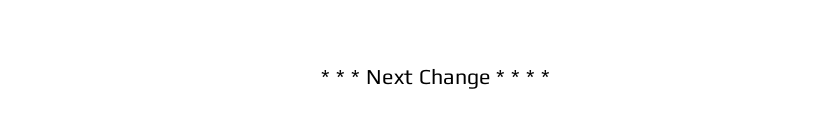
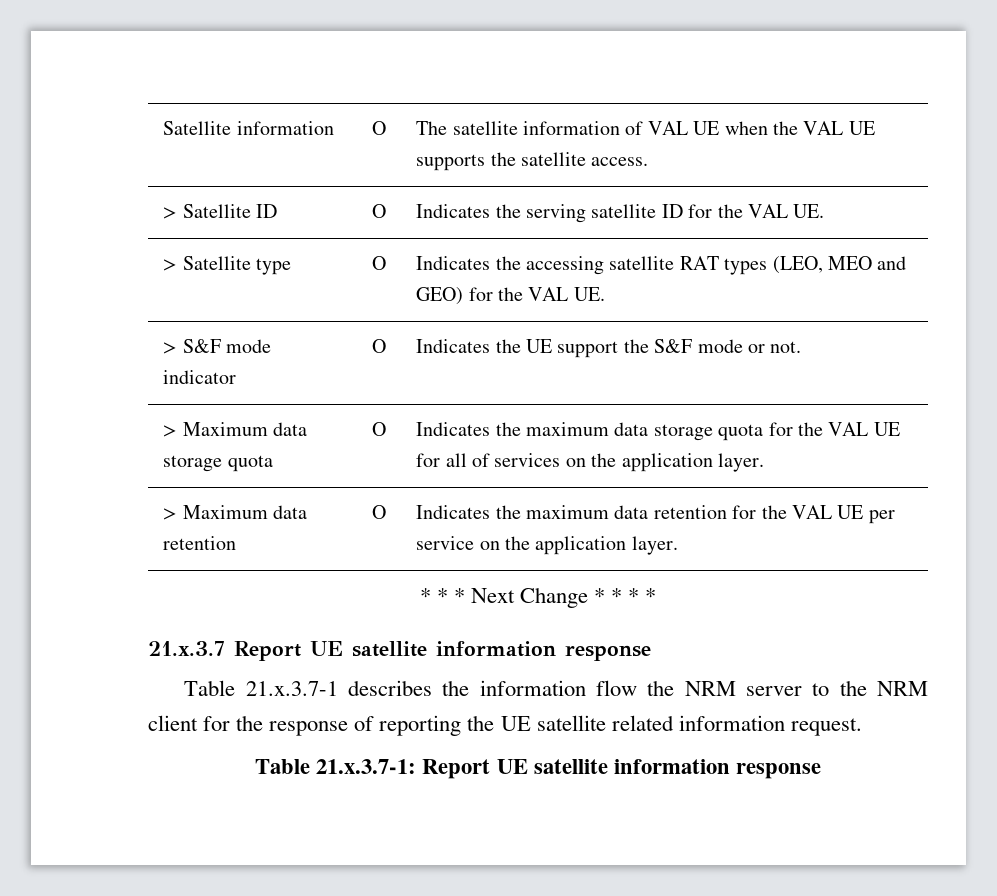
+ Satellite information | O | The satellite information of VAL UE when the VAL UE supports the satellite access.
+ > Satellite ID | O | Indicates the serving satellite ID for the VAL UE.
+ > Satellite type | O | Indicates the accessing satellite RAT types (LEO, MEO and GEO) for the VAL UE.
+ > S&F mode indicator | O | Indicates the UE support the S&F mode or not.
+ > Maximum data storage quota | O | Indicates the maximum data storage quota for the VAL UE for all of services on the application layer.
+ > Maximum data retention | O | Indicates the maximum data retention for the VAL UE per service on the application layer.
+ 21.x.3.7 Report UE satellite information response
+ Table 21.x.3.7-1 describes the information flow the NRM server to the NRM client for the response of reporting the UE satellite related information request.
+ Table 21.x.3.7-1: Report UE satellite information response

